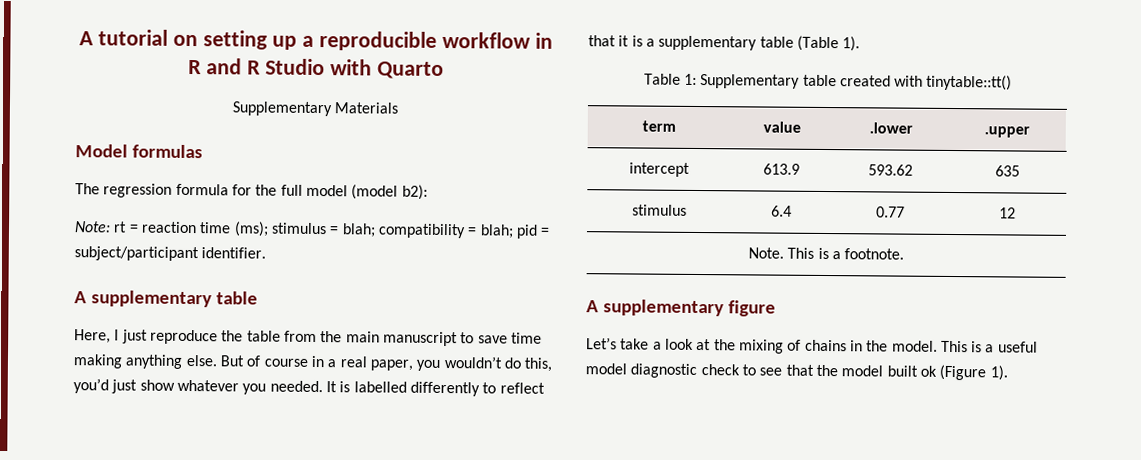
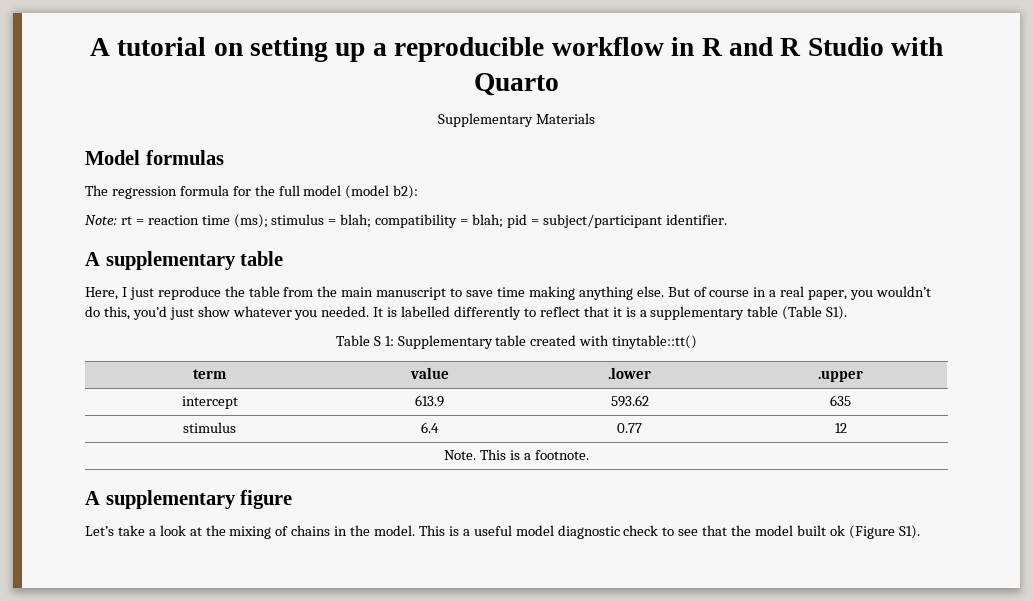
- It is labelled differently to reflect that it is a supplementary table (Table 1).
+ It is labelled differently to reflect that it is a supplementary table (Table S1).
- Table 1: Supplementary table created with tinytable::tt()
+ Table S 1: Supplementary table created with tinytable::tt()
- This is a useful model diagnostic check to see that the model built ok (Figure 1).
+ This is a useful model diagnostic check to see that the model built ok (Figure S1).

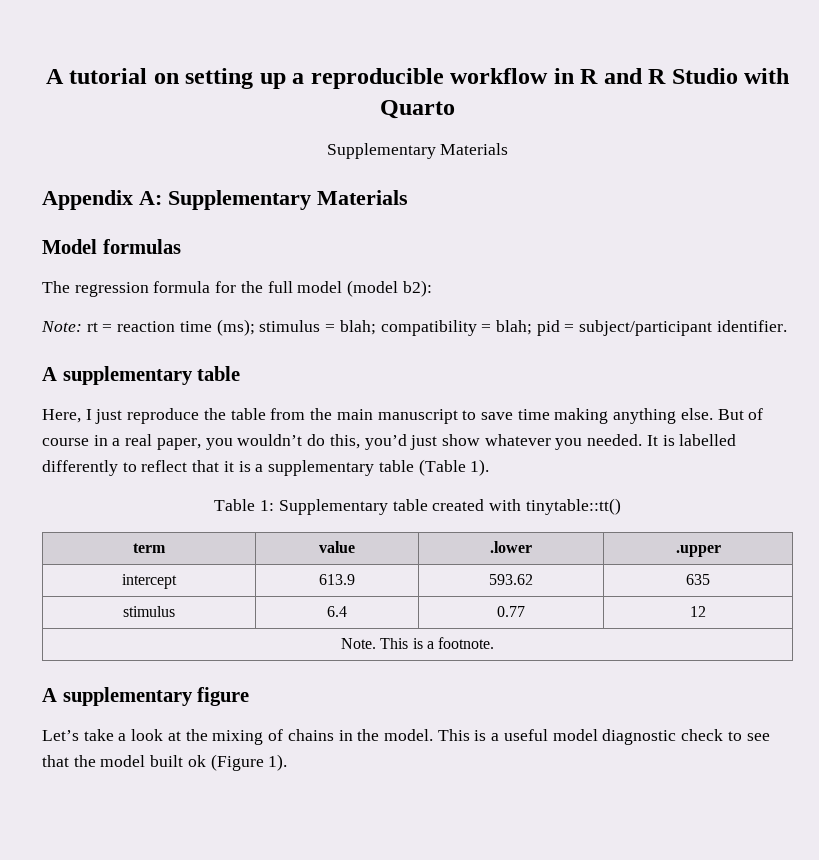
+ Appendix A: Supplementary Materials
- It is labelled differently to reflect that it is a supplementary table (Table S1).
+ It is labelled differently to reflect that it is a supplementary table (Table 1).
- Table S 1: Supplementary table created with tinytable::tt()
+ Table 1: Supplementary table created with tinytable::tt()
- This is a useful model diagnostic check to see that the model built ok (Figure S1).
+ This is a useful model diagnostic check to see that the model built ok (Figure 1).

